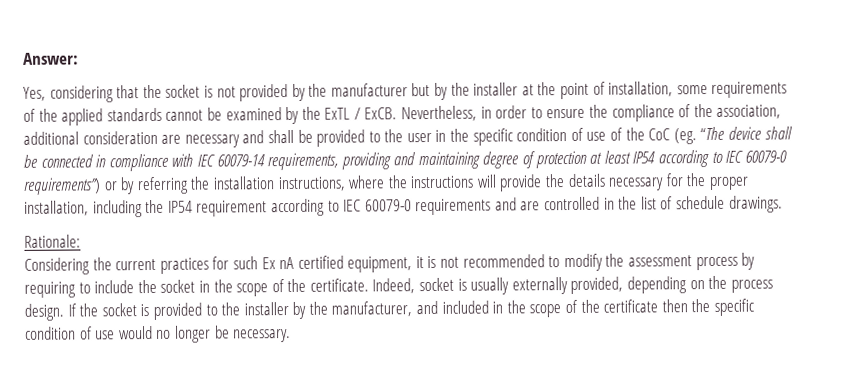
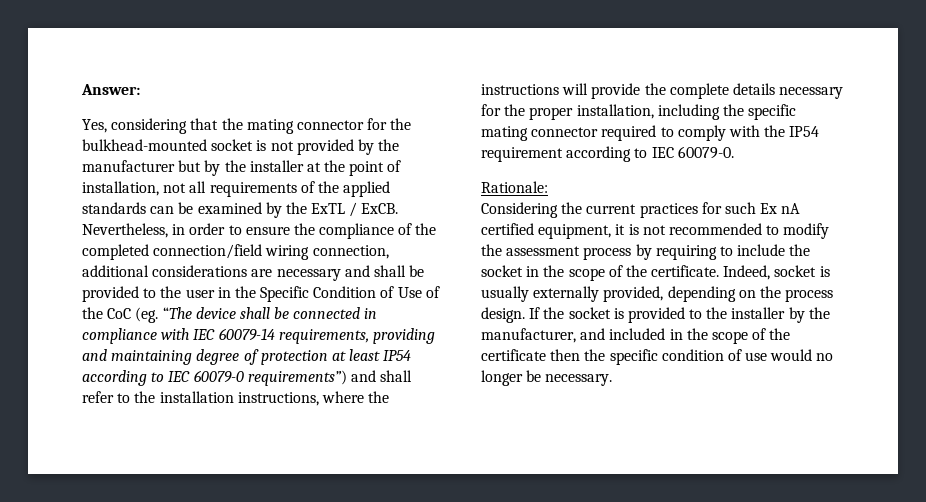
- Yes, considering that the socket is not provided by the manufacturer but by the installer at the point of installation, some requirements of the applied standards cannot be examined by the ExTL / ExCB.
+ Yes, considering that the mating connector for the bulkhead-mounted socket is not provided by the manufacturer but by the installer at the point of installation, not all requirements of the applied standards can be examined by the ExTL / ExCB.
- Nevertheless, in order to ensure the compliance of the association, additional consideration are necessary and shall be provided to the user in the specific condition of use of the CoC (eg. “The device shall be connected in compliance with IEC 60079-14 requirements, providing and maintaining degree of protection at least IP54 according to IEC 60079-0 requirements”) or by referring the installation instructions, where the instructions will provide the details necessary for the proper installation, including the IP54 requirement according to IEC 60079-0 requirements and are controlled in the list of schedule drawings.
+ Nevertheless, in order to ensure the compliance of the completed connection/field wiring connection, additional considerations are necessary and shall be provided to the user in the Specific Condition of Use of the CoC (eg. “The device shall be connected in compliance with IEC 60079-14 requirements, providing and maintaining degree of protection at least IP54 according to IEC 60079-0 requirements”) and shall refer to the installation instructions, where the instructions will provide the complete details necessary for the proper installation, including the specific mating connector required to comply with the IP54 requirement according to IEC 60079-0.

